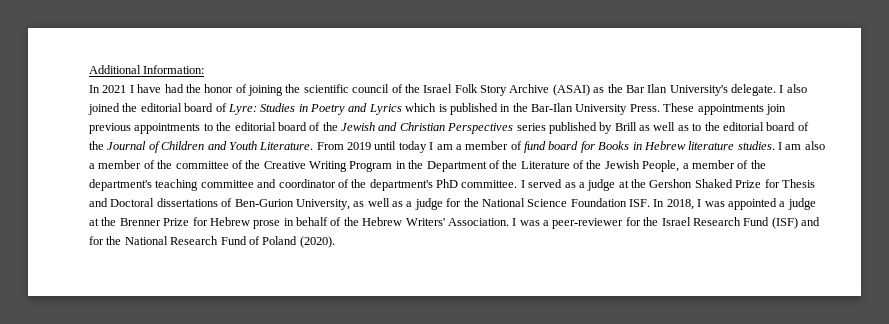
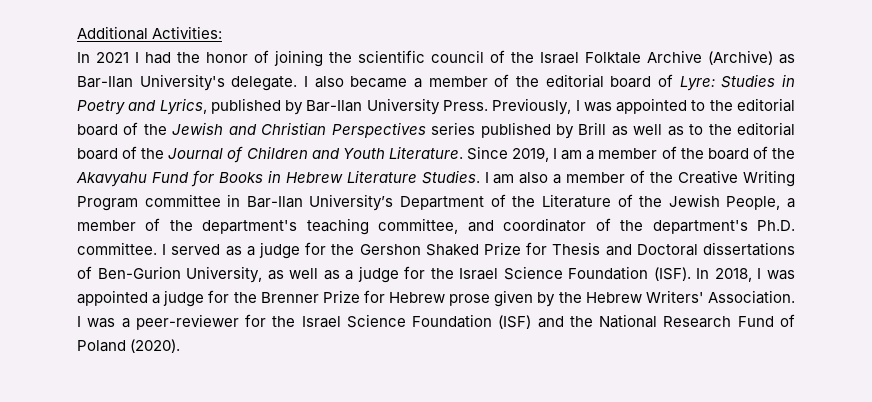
- Additional Information:
+ Additional Activities:
- In 2021 I have had the honor of joining the scientific council of the Israel Folk Story Archive (ASAI) as the Bar Ilan University's delegate. I also joined the editorial board of Lyre: Studies in Poetry and Lyrics which is published in the Bar-Ilan University Press. These appointments join previous appointments to the editorial board of the Jewish and Christian Perspectives series published by Brill as well as to the editorial board of the Journal of Children and Youth Literature.
+ In 2021 I had the honor of joining the scientific council of the Israel Folktale Archive (Archive) as Bar-Ilan University's delegate. I also became a member of the editorial board of Lyre: Studies in Poetry and Lyrics, published by Bar-Ilan University Press. Previously, I was appointed to the editorial board of the Jewish and Christian Perspectives series published by Brill as well as to the editorial board of the Journal of Children and Youth Literature.
- From 2019 until today I am a member of fund board for Books in Hebrew literature studies.
+ Since 2019, I am a member of the board of the Akavyahu Fund for Books in Hebrew Literature Studies.
- I am also a member of the committee of the Creative Writing Program in the Department of the Literature of the Jewish People, a member of the department's teaching committee and coordinator of the department's PhD committee.
+ I am also a member of the Creative Writing Program committee in Bar-Ilan University’s Department of the Literature of the Jewish People, a member of the department's teaching committee, and coordinator of the department's Ph.D. committee.
- I served as a judge at the Gershon Shaked Prize for Thesis and Doctoral dissertations of Ben-Gurion University, as well as a judge for the National Science Foundation ISF. In 2018, I was appointed a judge at the Brenner Prize for Hebrew prose in behalf of the Hebrew Writers' Association.
+ I served as a judge for the Gershon Shaked Prize for Thesis and Doctoral dissertations of Ben-Gurion University, as well as a judge for the Israel Science Foundation (ISF). In 2018, I was appointed a judge for the Brenner Prize for Hebrew prose given by the Hebrew Writers' Association.
- I was a peer-reviewer for the Israel Research Fund (ISF) and for the National Research Fund of Poland (2020).
+ I was a peer-reviewer for the Israel Science Foundation (ISF) and the National Research Fund of Poland (2020).

